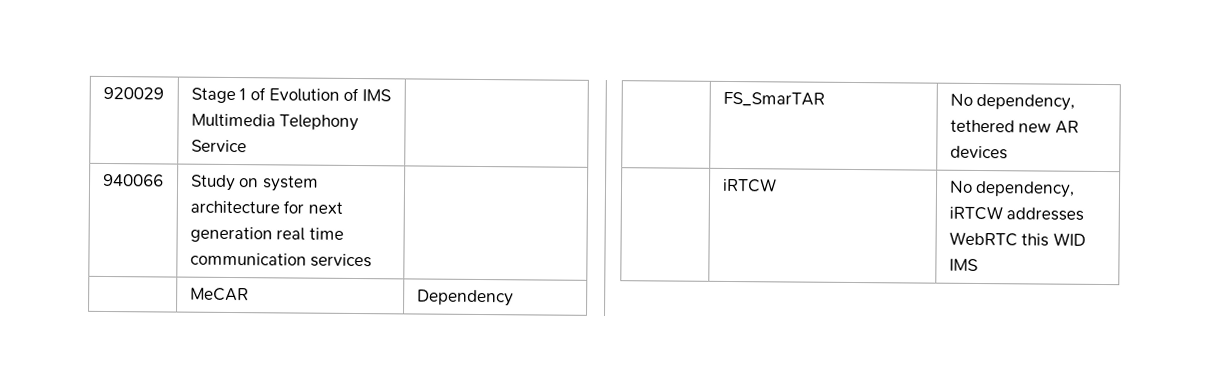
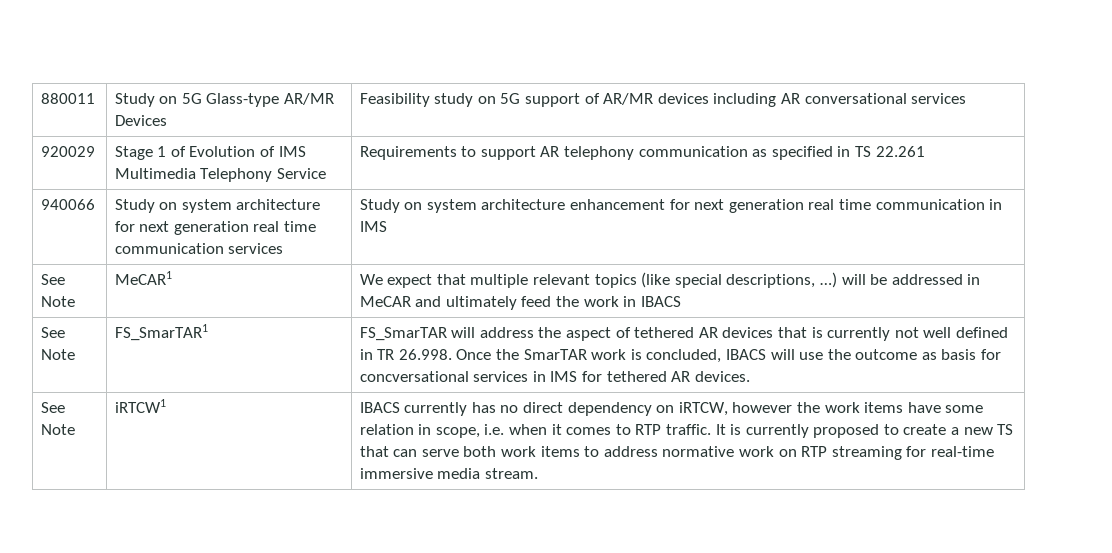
+ 880011 | Study on 5G Glass-type AR/MR Devices | Feasibility study on 5G support of AR/MR devices including AR conversational services
- 920029 | Stage 1 of Evolution of IMS Multimedia Telephony Service |
+ 920029 | Stage 1 of Evolution of IMS Multimedia Telephony Service | Requirements to support AR telephony communication as specified in TS 22.261
- 940066 | Study on system architecture for next generation real time communication services |
- | MeCAR | Dependency
- | FS_SmarTAR | No dependency, tethered new AR devices
- | iRTCW | No dependency, iRTCW addresses WebRTC this WID IMS
+ 940066 | Study on system architecture for next generation real time communication services | Study on system architecture enhancement for next generation real time communication in IMS
+ See Note | MeCAR1 | We expect that multiple relevant topics (like special descriptions, …) will be addressed in MeCAR and ultimately feed the work in IBACS
+ See Note | FS_SmarTAR1 | FS_SmarTAR will address the aspect of tethered AR devices that is currently not well defined in TR 26.998. Once the SmarTAR work is concluded, IBACS will use the outcome as basis for concversational services in IMS for tethered AR devices.
+ See Note | iRTCW1 | IBACS currently has no direct dependency on iRTCW, however the work items have some relation in scope, i.e. when it comes to RTP traffic. It is currently proposed to create a new TS that can serve both work items to address normative work on RTP streaming for real-time immersive media stream.

